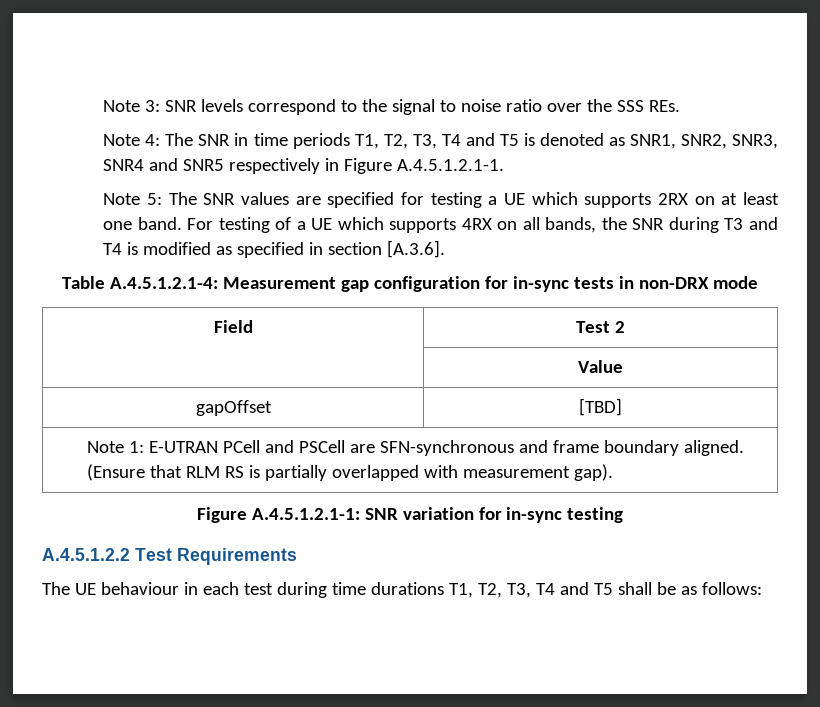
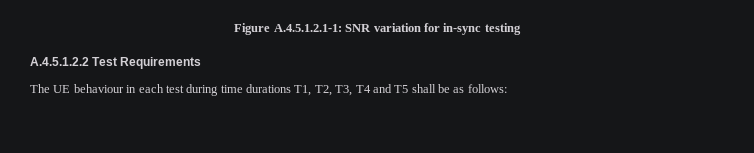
- Note 3: SNR levels correspond to the signal to noise ratio over the SSS REs.
- Note 4: The SNR in time periods T1, T2, T3, T4 and T5 is denoted as SNR1, SNR2, SNR3, SNR4 and SNR5 respectively in Figure A.4.5.1.2.1-1.
- Note 5: The SNR values are specified for testing a UE which supports 2RX on at least one band. For testing of a UE which supports 4RX on all bands, the SNR during T3 and T4 is modified as specified in section [A.3.6].
- Table A.4.5.1.2.1-4: Measurement gap configuration for in-sync tests in non-DRX mode
- Field | Test 2
- | Value
- gapOffset | [TBD]
- Note 1: E-UTRAN PCell and PSCell are SFN-synchronous and frame boundary aligned. (Ensure that RLM RS is partially overlapped with measurement gap).

